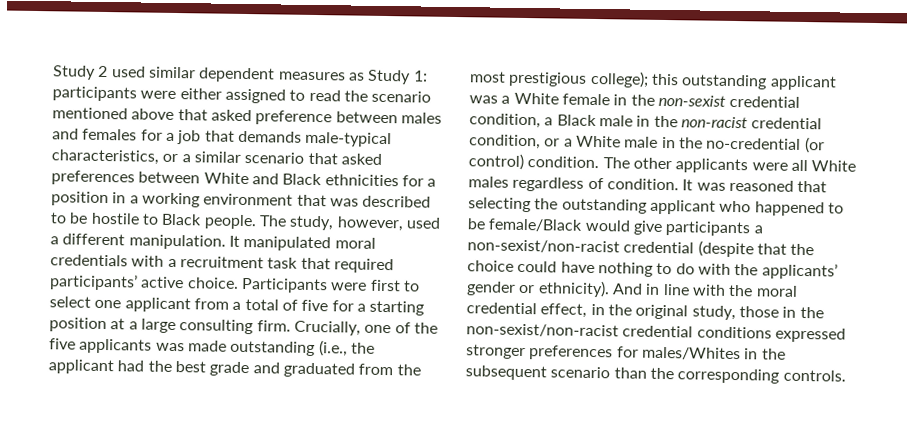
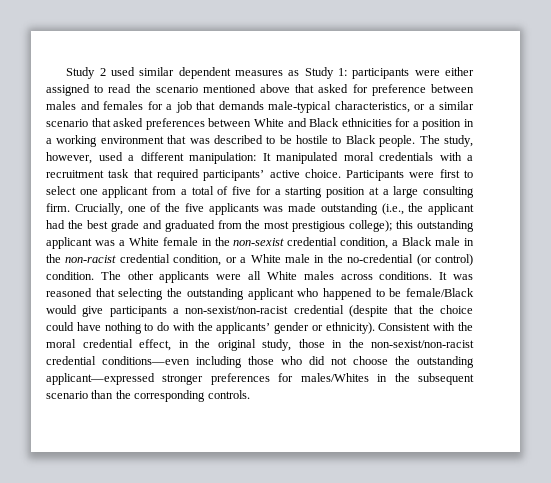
- participants were either assigned to read the scenario mentioned above that asked preference between males and females for a job that demands male-typical characteristics, or a similar scenario that asked preferences between White and Black ethnicities for a position in a working environment that was described to be hostile to Black people.
+ participants were either assigned to read the scenario mentioned above that asked for preference between males and females for a job that demands male-typical characteristics, or a similar scenario that asked preferences between White and Black ethnicities for a position in a working environment that was described to be hostile to Black people.
- The study, however, used a different manipulation. It manipulated moral credentials with a recruitment task that required participants’ active choice.
+ The study, however, used a different manipulation: It manipulated moral credentials with a recruitment task that required participants’ active choice.
- The other applicants were all White males regardless of condition.
+ The other applicants were all White males across conditions.
- And in line with the moral credential effect, in the original study, those in the non-sexist/non-racist credential conditions expressed stronger preferences for males/Whites in the subsequent scenario than the corresponding controls.
+ Consistent with the moral credential effect, in the original study, those in the non-sexist/non-racist credential conditions—even including those who did not choose the outstanding applicant—expressed stronger preferences for males/Whites in the subsequent scenario than the corresponding controls.

